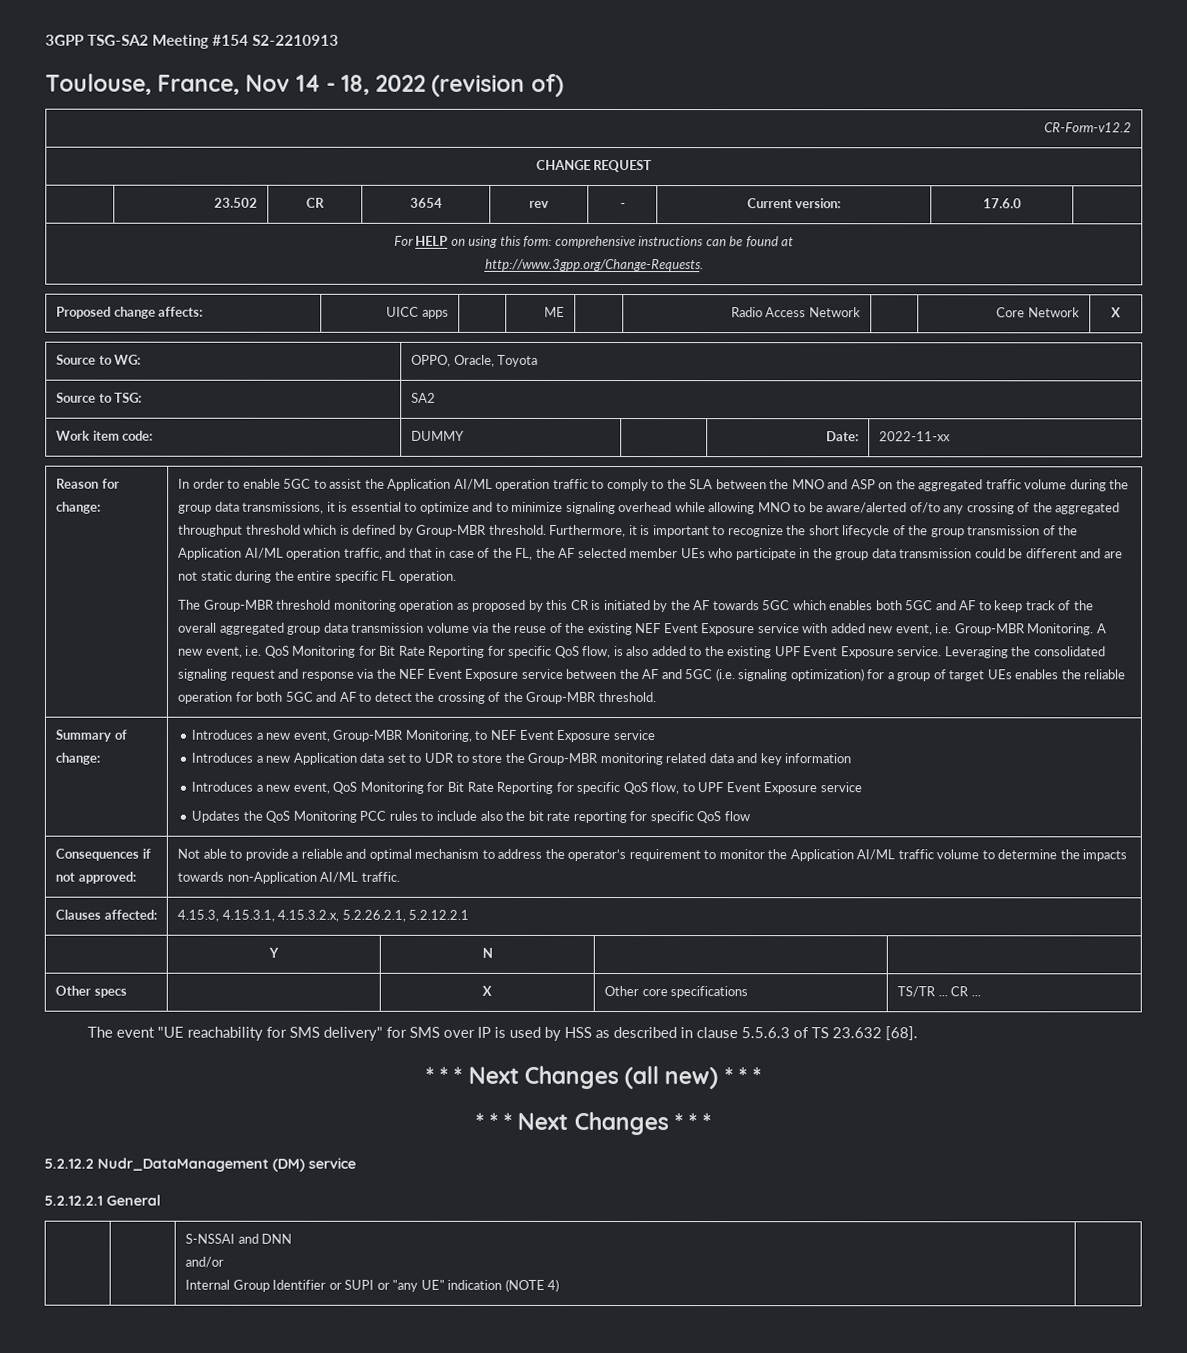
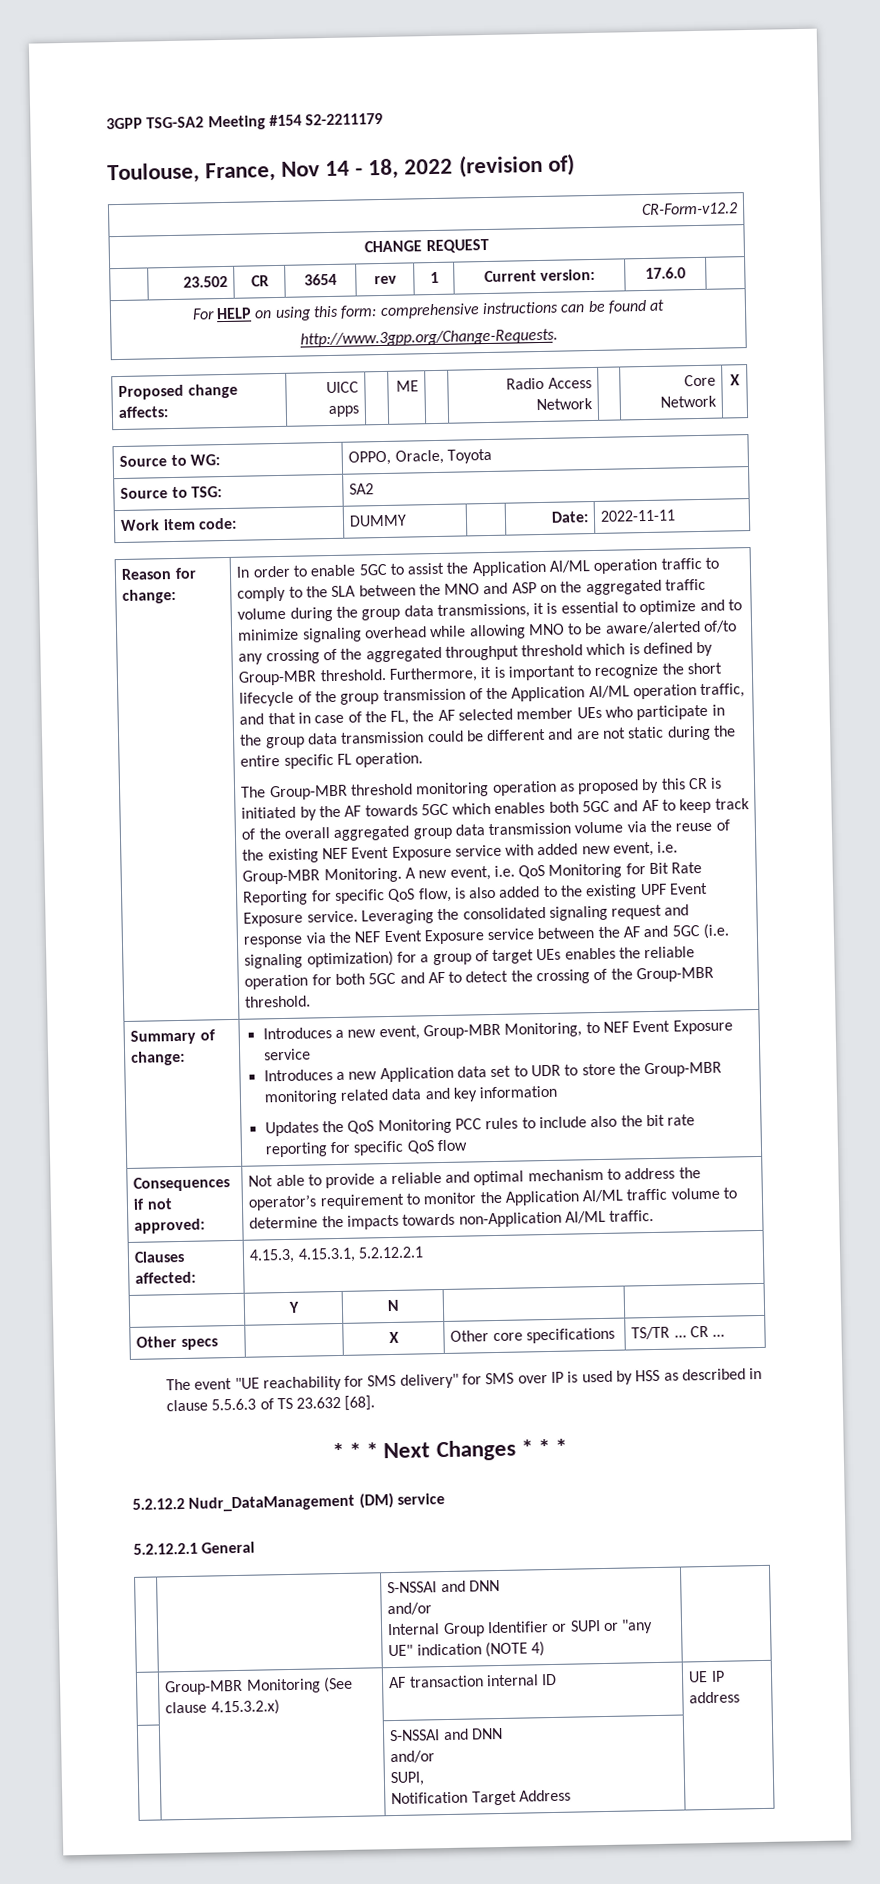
- 3GPP TSG-SA2 Meeting #154 S2-2210913
+ 3GPP TSG-SA2 Meeting #154 S2-2211179
- | 23.502 | CR | 3654 | rev | - | Current version: | 17.6.0 |
+ | 23.502 | CR | 3654 | rev | 1 | Current version: | 17.6.0 |
- Work item code: | DUMMY | | Date: | 2022-11-xx
+ Work item code: | DUMMY | | Date: | 2022-11-11
- Introduces a new event, QoS Monitoring for Bit Rate Reporting for specific QoS flow, to UPF Event Exposure service
- Clauses affected: | 4.15.3, 4.15.3.1, 4.15.3.2.x, 5.2.26.2.1, 5.2.12.2.1
+ Clauses affected: | 4.15.3, 4.15.3.1, 5.2.12.2.1
- * * * Next Changes (all new) * * *
+ | Group-MBR Monitoring (See clause 4.15.3.2.x) | AF transaction internal ID | UE IP address
+ | | S-NSSAI and DNN
+ and/or
+ SUPI,
+ Notification Target Address |

